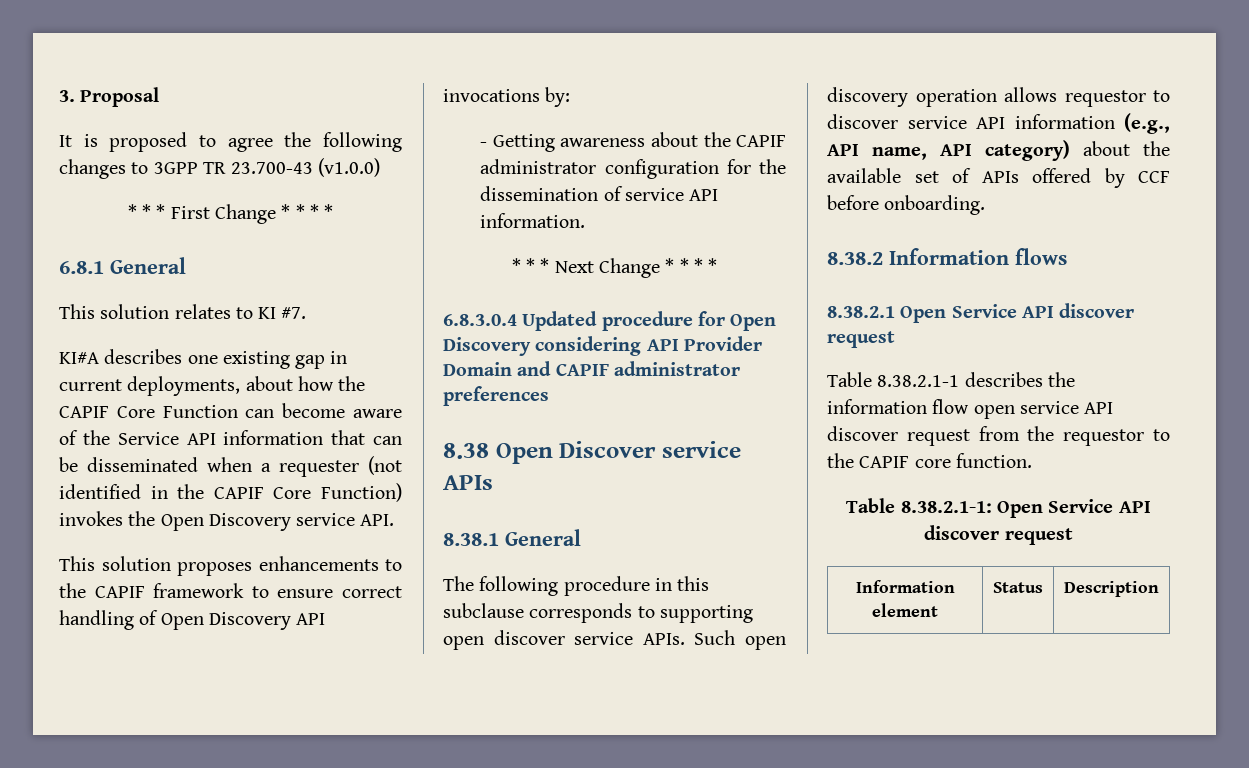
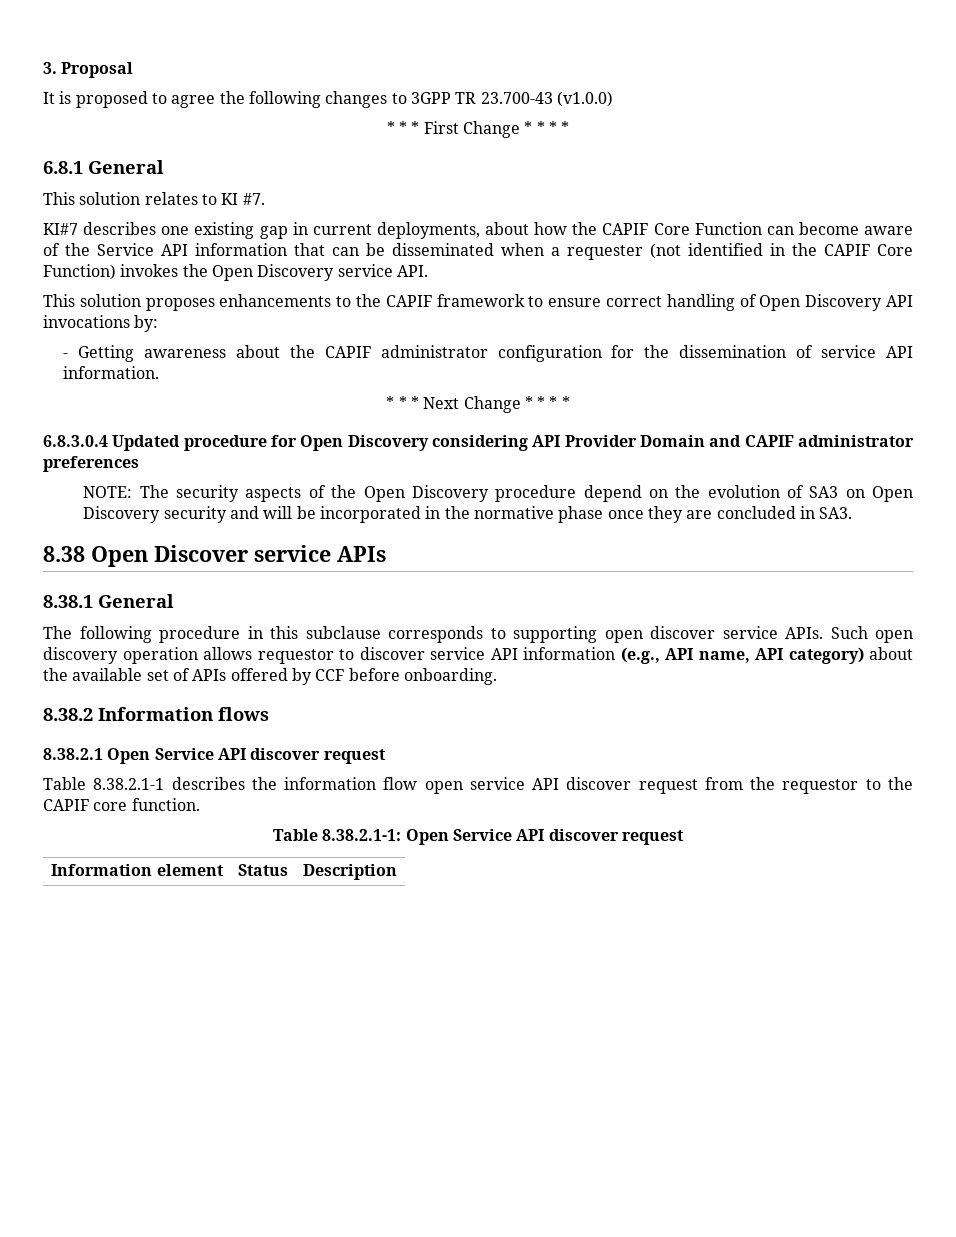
- KI#A describes one existing gap in current deployments, about how the CAPIF Core Function can become aware of the Service API information that can be disseminated when a requester (not identified in the CAPIF Core Function) invokes the Open Discovery service API.
+ KI#7 describes one existing gap in current deployments, about how the CAPIF Core Function can become aware of the Service API information that can be disseminated when a requester (not identified in the CAPIF Core Function) invokes the Open Discovery service API.
+ NOTE: The security aspects of the Open Discovery procedure depend on the evolution of SA3 on Open Discovery security and will be incorporated in the normative phase once they are concluded in SA3.

